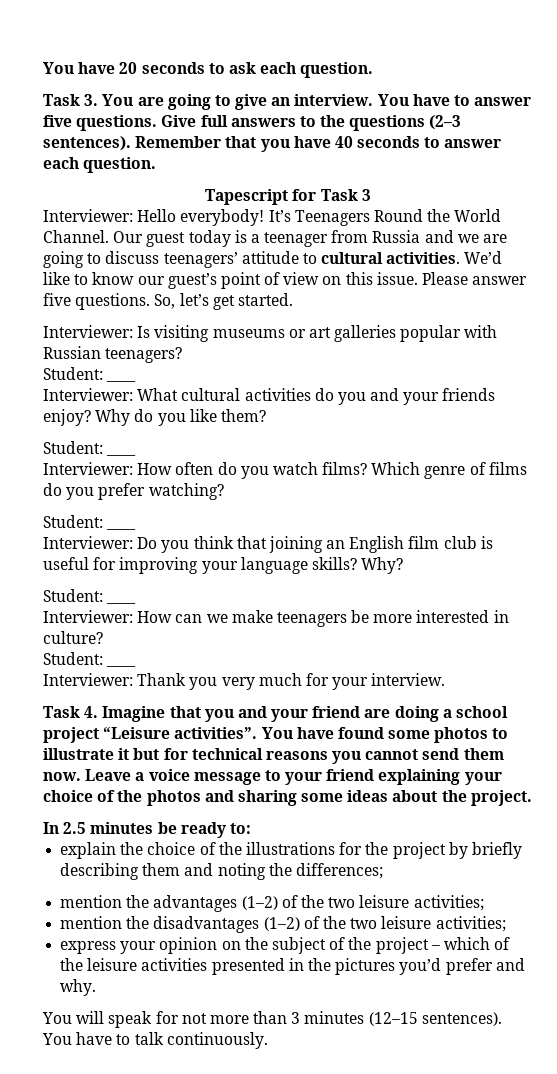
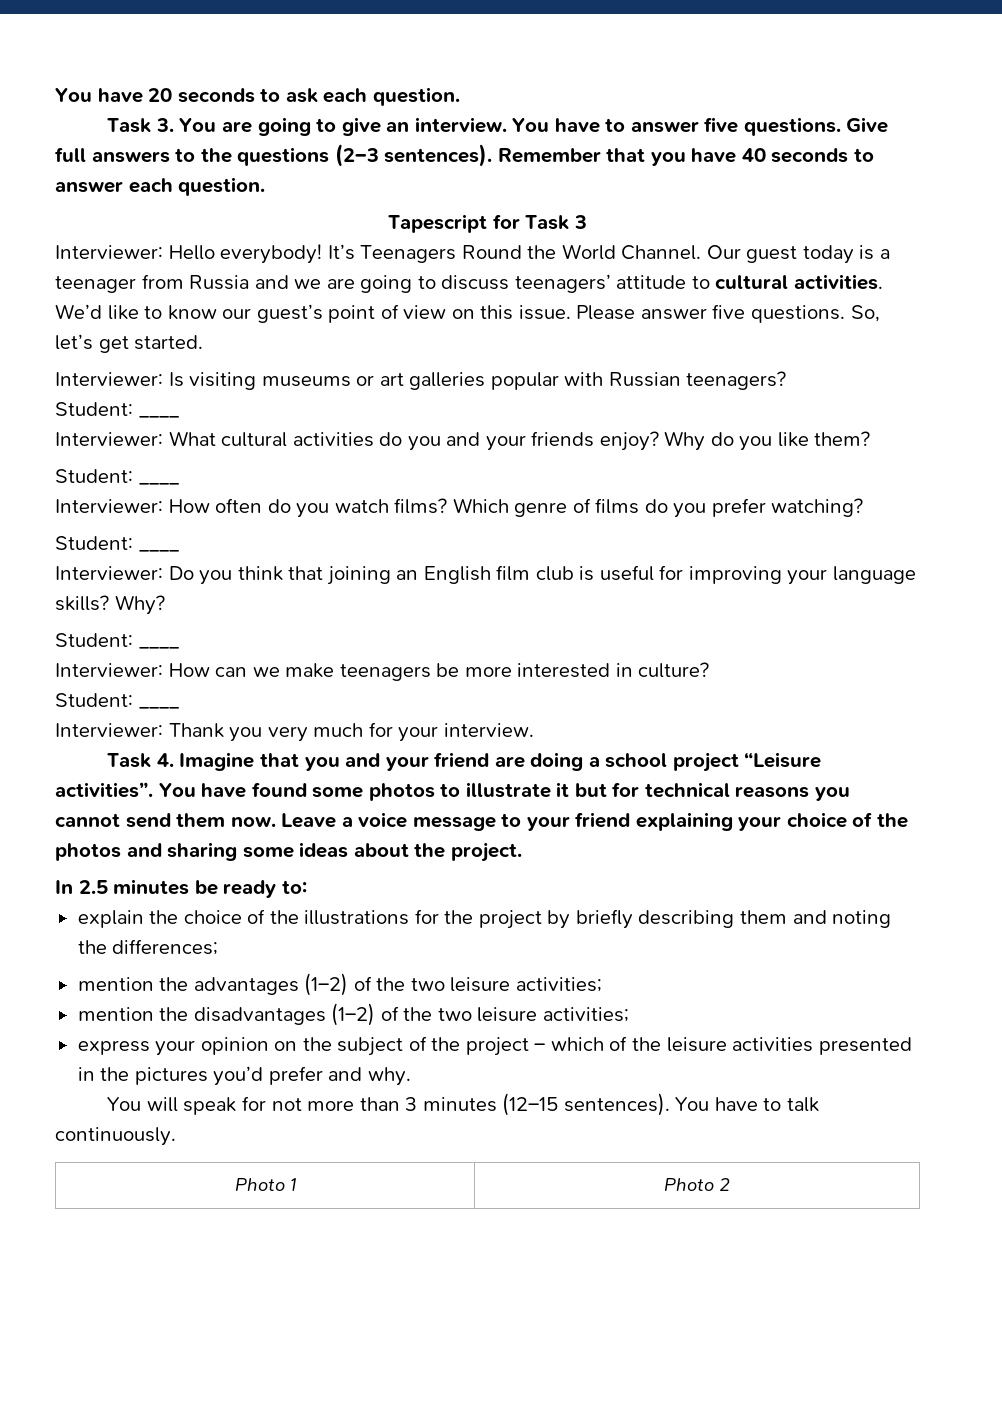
+ Photo 1 | Photo 2

